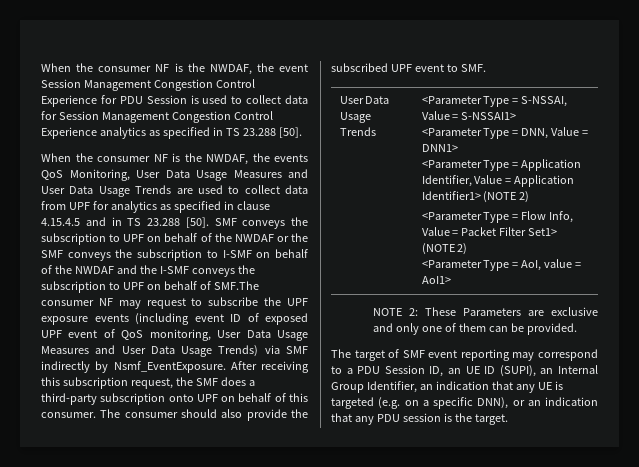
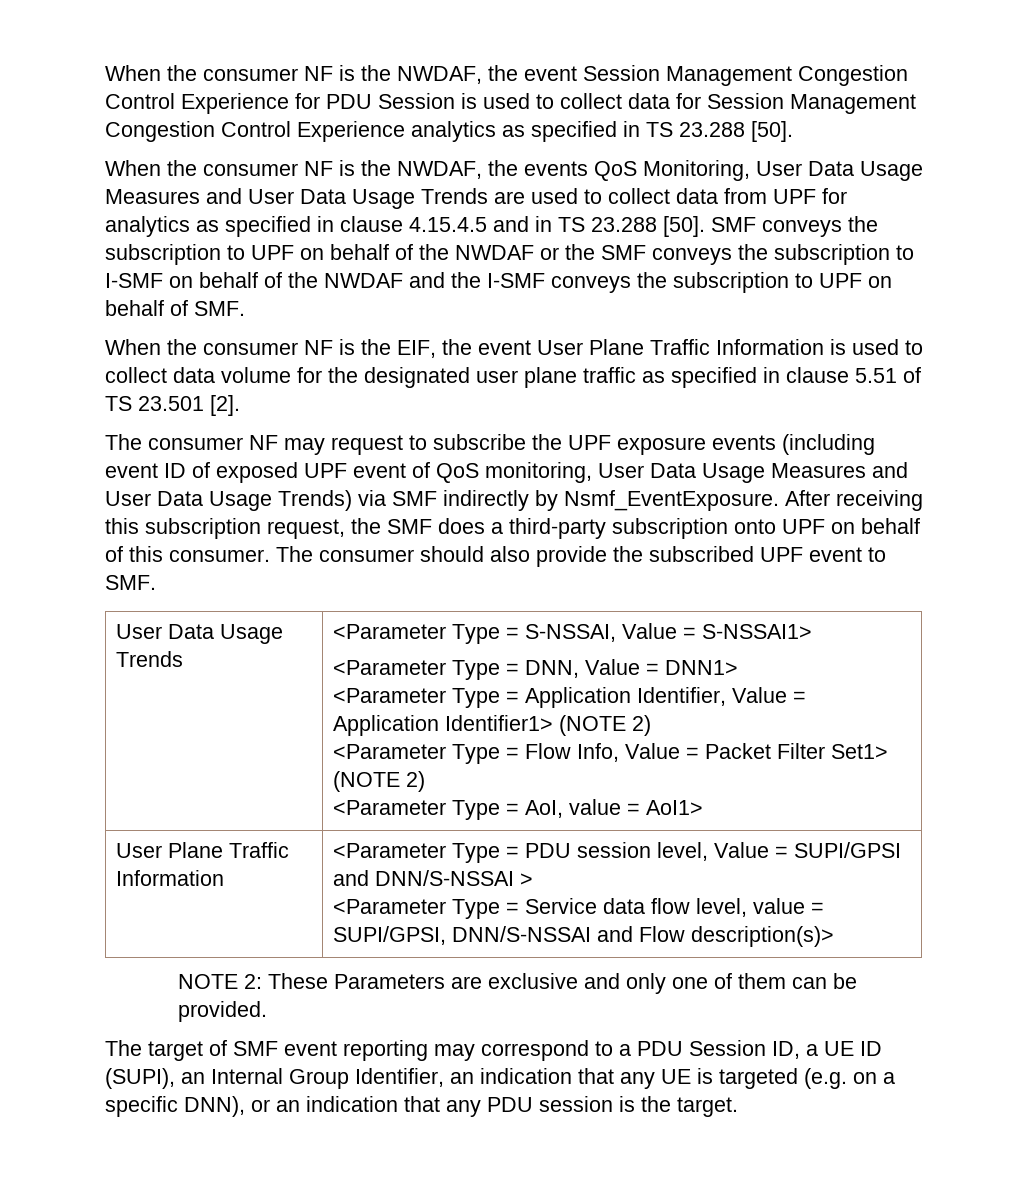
- SMF conveys the subscription to UPF on behalf of the NWDAF or the SMF conveys the subscription to I-SMF on behalf of the NWDAF and the I-SMF conveys the subscription to UPF on behalf of SMF.The consumer NF may request to subscribe the UPF exposure events (including event ID of exposed UPF event of QoS monitoring, User Data Usage Measures and User Data Usage Trends) via SMF indirectly by Nsmf_EventExposure.
+ SMF conveys the subscription to UPF on behalf of the NWDAF or the SMF conveys the subscription to I-SMF on behalf of the NWDAF and the I-SMF conveys the subscription to UPF on behalf of SMF.
+ When the consumer NF is the EIF, the event User Plane Traffic Information is used to collect data volume for the designated user plane traffic as specified in clause 5.51 of TS 23.501 [2].
+ The consumer NF may request to subscribe the UPF exposure events (including event ID of exposed UPF event of QoS monitoring, User Data Usage Measures and User Data Usage Trends) via SMF indirectly by Nsmf_EventExposure.
+ User Plane Traffic Information | <Parameter Type = PDU session level, Value = SUPI/GPSI and DNN/S-NSSAI >
+ <Parameter Type = Service data flow level, value = SUPI/GPSI, DNN/S-NSSAI and Flow description(s)>
- The target of SMF event reporting may correspond to a PDU Session ID, an UE ID (SUPI), an Internal Group Identifier, an indication that any UE is targeted (e.g. on a specific DNN), or an indication that any PDU session is the target.
+ The target of SMF event reporting may correspond to a PDU Session ID, a UE ID (SUPI), an Internal Group Identifier, an indication that any UE is targeted (e.g. on a specific DNN), or an indication that any PDU session is the target.

